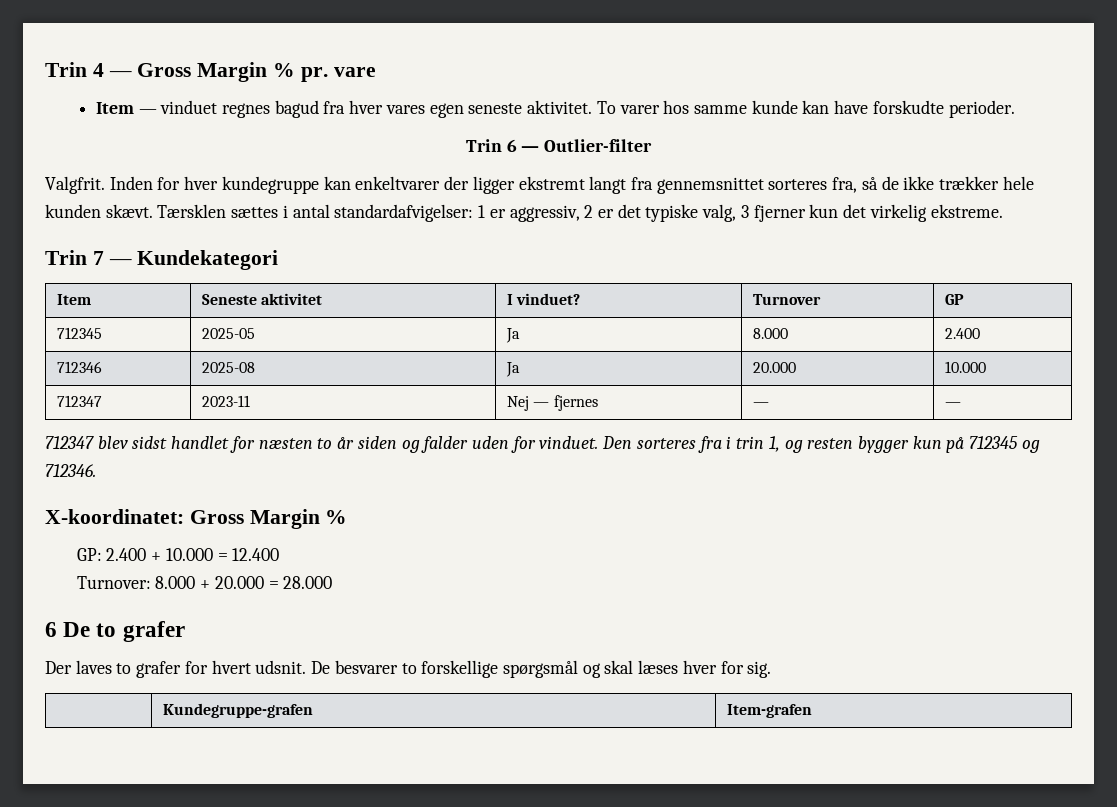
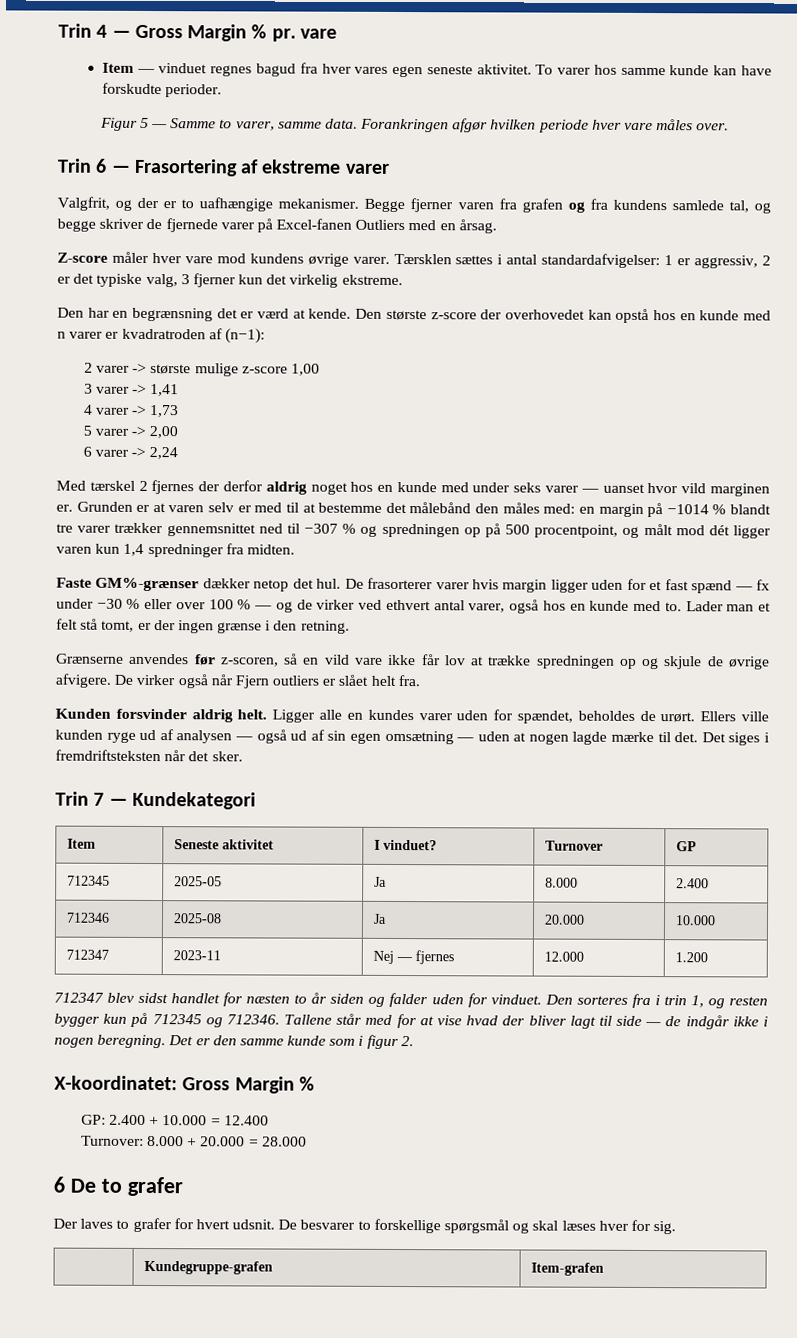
- Trin 6 — Outlier-filter
- Valgfrit. Inden for hver kundegruppe kan enkeltvarer der ligger ekstremt langt fra gennemsnittet sorteres fra, så de ikke trækker hele kunden skævt.
+ Figur 5 — Samme to varer, samme data. Forankringen afgør hvilken periode hver vare måles over.
+ Trin 6 — Frasortering af ekstreme varer
+ Valgfrit, og der er to uafhængige mekanismer. Begge fjerner varen fra grafen og fra kundens samlede tal, og begge skriver de fjernede varer på Excel-fanen Outliers med en årsag.
+ Z-score måler hver vare mod kundens øvrige varer.
+ Den har en begrænsning det er værd at kende. Den største z-score der overhovedet kan opstå hos en kunde med n varer er kvadratroden af (n−1):
+ 2 varer -> største mulige z-score 1,00
+ 3 varer -> 1,41
+ 4 varer -> 1,73
+ 5 varer -> 2,00
+ 6 varer -> 2,24
+ Med tærskel 2 fjernes der derfor aldrig noget hos en kunde med under seks varer — uanset hvor vild marginen er. Grunden er at varen selv er med til at bestemme det målebånd den måles med: en margin på −1014 % blandt tre varer trækker gennemsnittet ned til −307 % og spredningen op på 500 procentpoint, og målt mod dét ligger varen kun 1,4 spredninger fra midten.
+ Faste GM%-grænser dækker netop det hul. De frasorterer varer hvis margin ligger uden for et fast spænd — fx under −30 % eller over 100 % — og de virker ved ethvert antal varer, også hos en kunde med to. Lader man et felt stå tomt, er der ingen grænse i den retning.
+ Grænserne anvendes før z-scoren, så en vild vare ikke får lov at trække spredningen op og skjule de øvrige afvigere. De virker også når Fjern outliers er slået helt fra.
+ Kunden forsvinder aldrig helt. Ligger alle en kundes varer uden for spændet, beholdes de urørt. Ellers ville kunden ryge ud af analysen — også ud af sin egen omsætning — uden at nogen lagde mærke til det. Det siges i fremdriftsteksten når det sker.
- 712347 | 2023-11 | Nej — fjernes | — | —
+ 712347 | 2023-11 | Nej — fjernes | 12.000 | 1.200
+ Tallene står med for at vise hvad der bliver lagt til side — de indgår ikke i nogen beregning. Det er den samme kunde som i figur 2.

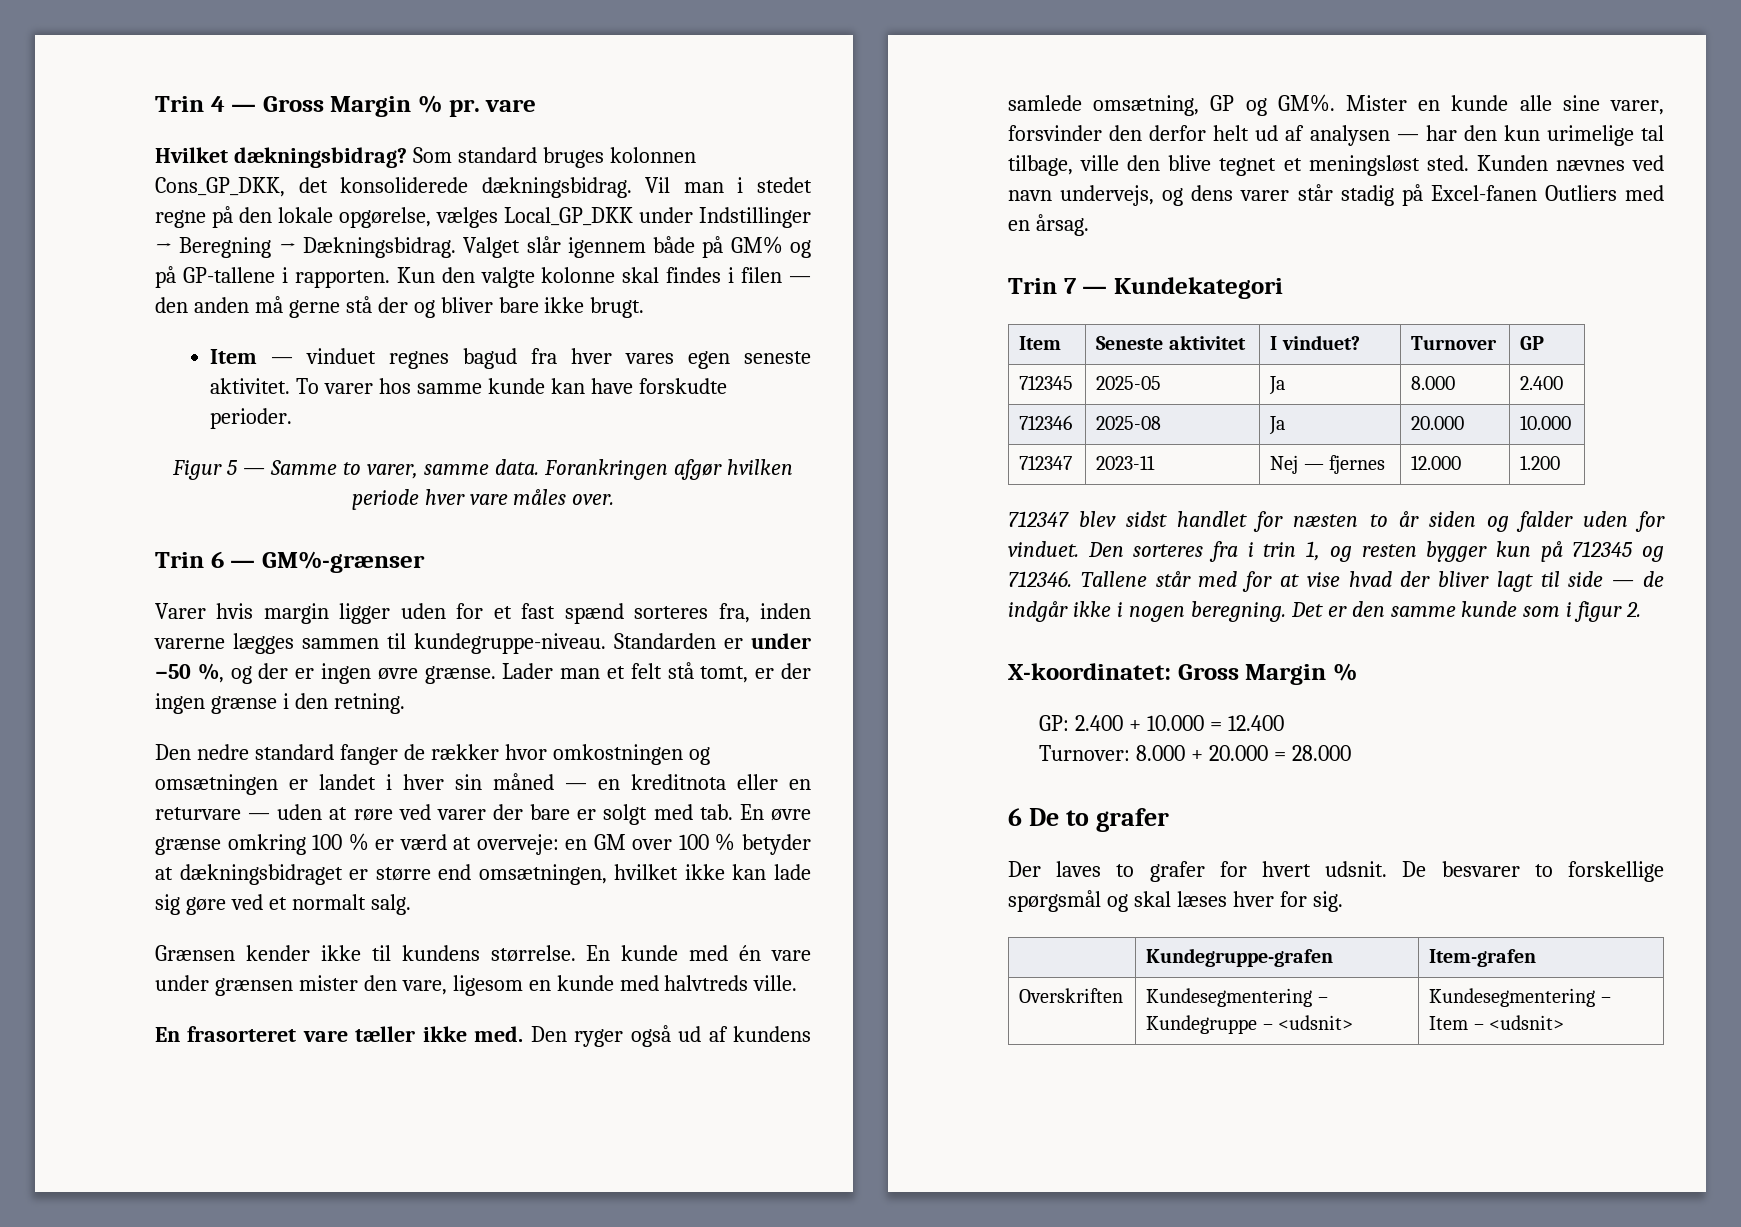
+ Hvilket dækningsbidrag? Som standard bruges kolonnen Cons_GP_DKK, det konsoliderede dækningsbidrag. Vil man i stedet regne på den lokale opgørelse, vælges Local_GP_DKK under Indstillinger → Beregning → Dækningsbidrag. Valget slår igennem både på GM% og på GP-tallene i rapporten. Kun den valgte kolonne skal findes i filen — den anden må gerne stå der og bliver bare ikke brugt.
- Trin 6 — Frasortering af ekstreme varer
- Valgfrit, og der er to uafhængige mekanismer. Begge fjerner varen fra grafen og fra kundens samlede tal, og begge skriver de fjernede varer på Excel-fanen Outliers med en årsag.
- Z-score måler hver vare mod kundens øvrige varer. Tærsklen sættes i antal standardafvigelser: 1 er aggressiv, 2 er det typiske valg, 3 fjerner kun det virkelig ekstreme.
- Den har en begrænsning det er værd at kende. Den største z-score der overhovedet kan opstå hos en kunde med n varer er kvadratroden af (n−1):
- 2 varer -> største mulige z-score 1,00
- 3 varer -> 1,41
- 4 varer -> 1,73
- 5 varer -> 2,00
- 6 varer -> 2,24
- Med tærskel 2 fjernes der derfor aldrig noget hos en kunde med under seks varer — uanset hvor vild marginen er. Grunden er at varen selv er med til at bestemme det målebånd den måles med: en margin på −1014 % blandt tre varer trækker gennemsnittet ned til −307 % og spredningen op på 500 procentpoint, og målt mod dét ligger varen kun 1,4 spredninger fra midten.
- Faste GM%-grænser dækker netop det hul. De frasorterer varer hvis margin ligger uden for et fast spænd — fx under −30 % eller over 100 % — og de virker ved ethvert antal varer, også hos en kunde med to.
+ Trin 6 — GM%-grænser
+ Varer hvis margin ligger uden for et fast spænd sorteres fra, inden varerne lægges sammen til kundegruppe-niveau. Standarden er under −50 %, og der er ingen øvre grænse.
- Grænserne anvendes før z-scoren, så en vild vare ikke får lov at trække spredningen op og skjule de øvrige afvigere. De virker også når Fjern outliers er slået helt fra.
- Kunden forsvinder aldrig helt. Ligger alle en kundes varer uden for spændet, beholdes de urørt. Ellers ville kunden ryge ud af analysen — også ud af sin egen omsætning — uden at nogen lagde mærke til det. Det siges i fremdriftsteksten når det sker.
+ Den nedre standard fanger de rækker hvor omkostningen og omsætningen er landet i hver sin måned — en kreditnota eller en returvare — uden at røre ved varer der bare er solgt med tab. En øvre grænse omkring 100 % er værd at overveje: en GM over 100 % betyder at dækningsbidraget er større end omsætningen, hvilket ikke kan lade sig gøre ved et normalt salg.
+ Grænsen kender ikke til kundens størrelse. En kunde med én vare under grænsen mister den vare, ligesom en kunde med halvtreds ville.
+ En frasorteret vare tæller ikke med. Den ryger også ud af kundens samlede omsætning, GP og GM%. Mister en kunde alle sine varer, forsvinder den derfor helt ud af analysen — har den kun urimelige tal tilbage, ville den blive tegnet et meningsløst sted. Kunden nævnes ved navn undervejs, og dens varer står stadig på Excel-fanen Outliers med en årsag.
+ Overskriften | Kundesegmentering – Kundegruppe – <udsnit> | Kundesegmentering – Item – <udsnit>

